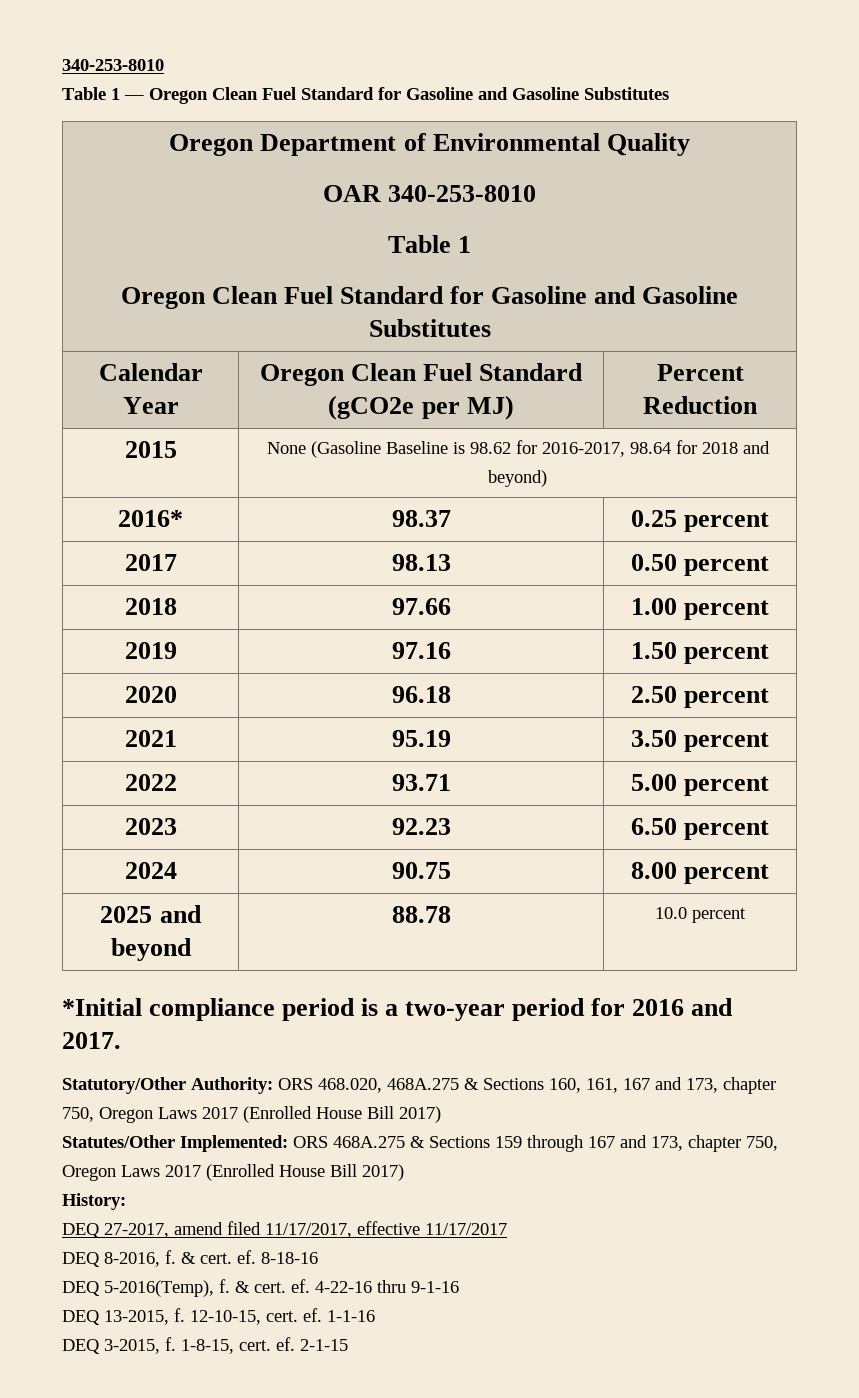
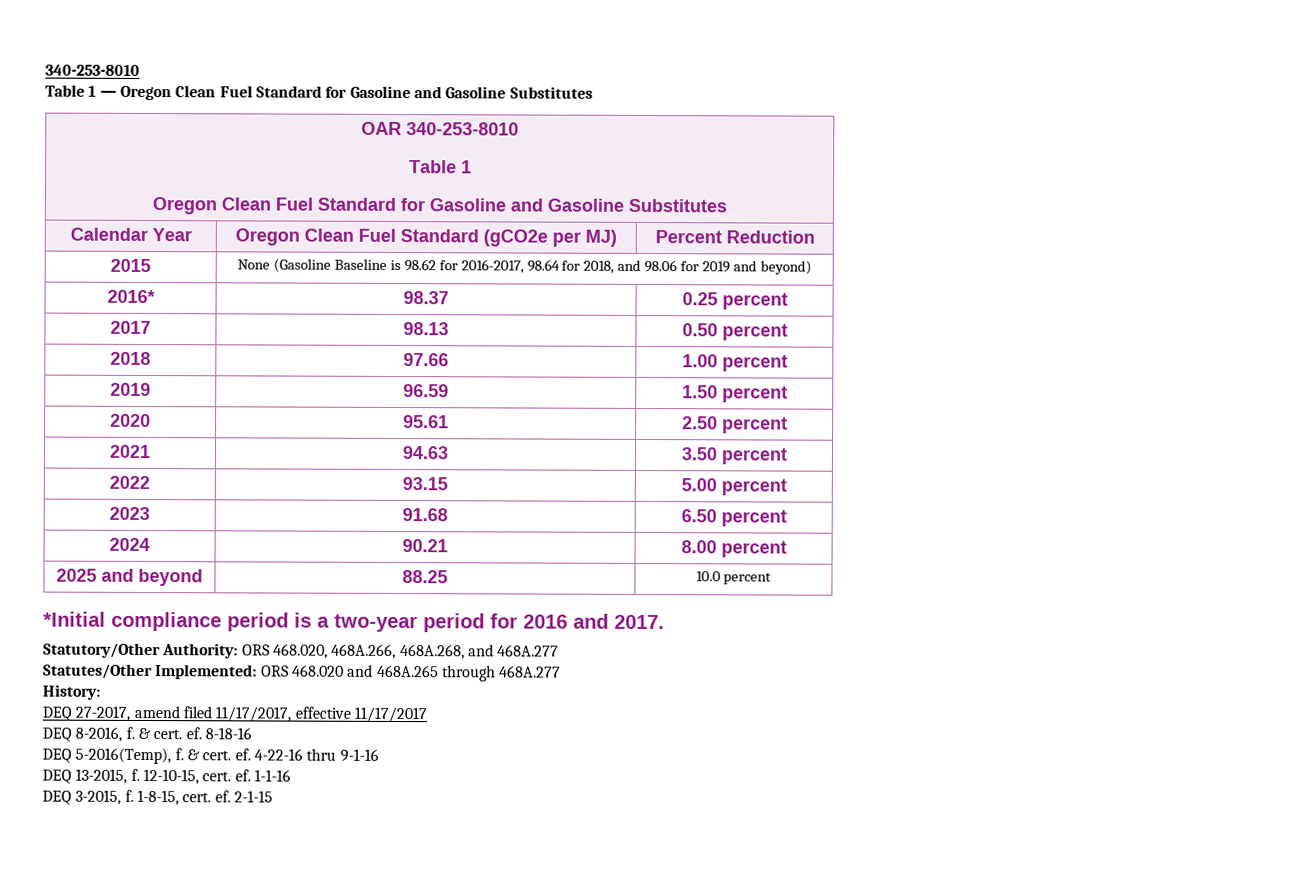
- Oregon Department of Environmental Quality
- 2015 | None (Gasoline Baseline is 98.62 for 2016-2017, 98.64 for 2018 and beyond)
+ 2015 | None (Gasoline Baseline is 98.62 for 2016-2017, 98.64 for 2018, and 98.06 for 2019 and beyond)
- 2019 | 97.16 | 1.50 percent
+ 2019 | 96.59 | 1.50 percent
- 2020 | 96.18 | 2.50 percent
+ 2020 | 95.61 | 2.50 percent
- 2021 | 95.19 | 3.50 percent
+ 2021 | 94.63 | 3.50 percent
- 2022 | 93.71 | 5.00 percent
+ 2022 | 93.15 | 5.00 percent
- 2023 | 92.23 | 6.50 percent
+ 2023 | 91.68 | 6.50 percent
- 2024 | 90.75 | 8.00 percent
+ 2024 | 90.21 | 8.00 percent
- 2025 and beyond | 88.78 | 10.0 percent
+ 2025 and beyond | 88.25 | 10.0 percent
- Statutory/Other Authority: ORS 468.020, 468A.275 & Sections 160, 161, 167 and 173, chapter 750, Oregon Laws 2017 (Enrolled House Bill 2017)
- Statutes/Other Implemented: ORS 468A.275 & Sections 159 through 167 and 173, chapter 750, Oregon Laws 2017 (Enrolled House Bill 2017)
+ Statutory/Other Authority: ORS 468.020, 468A.266, 468A.268, and 468A.277
+ Statutes/Other Implemented: ORS 468.020 and 468A.265 through 468A.277

